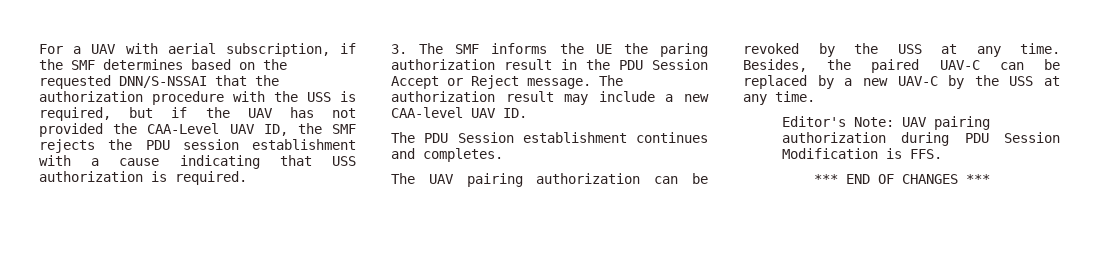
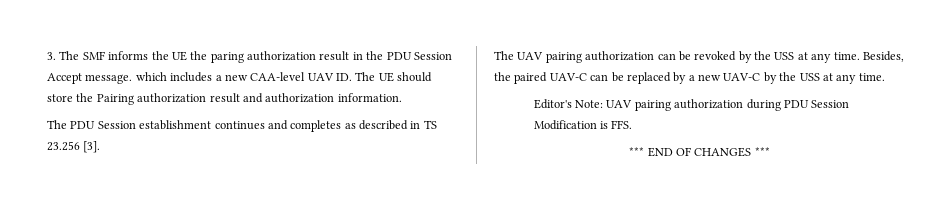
- For a UAV with aerial subscription, if the SMF determines based on the requested DNN/S-NSSAI that the authorization procedure with the USS is required, but if the UAV has not provided the CAA-Level UAV ID, the SMF rejects the PDU session establishment with a cause indicating that USS authorization is required.
- 3. The SMF informs the UE the paring authorization result in the PDU Session Accept or Reject message. The authorization result may include a new CAA-level UAV ID.
+ 3. The SMF informs the UE the paring authorization result in the PDU Session Accept message. which includes a new CAA-level UAV ID. The UE should store the Pairing authorization result and authorization information.
- The PDU Session establishment continues and completes.
+ The PDU Session establishment continues and completes as described in TS 23.256 [3].

